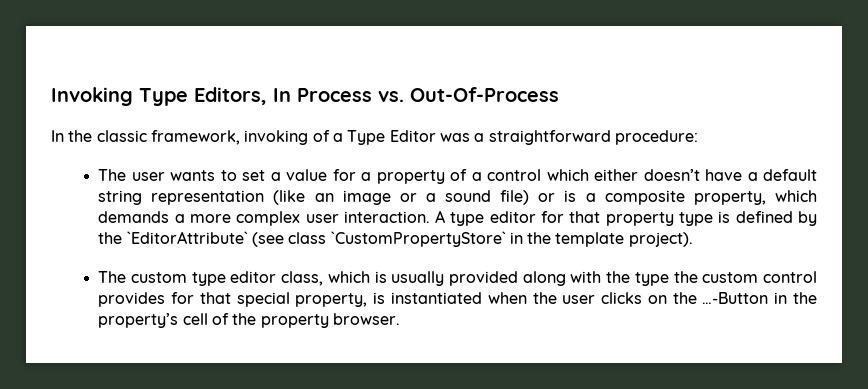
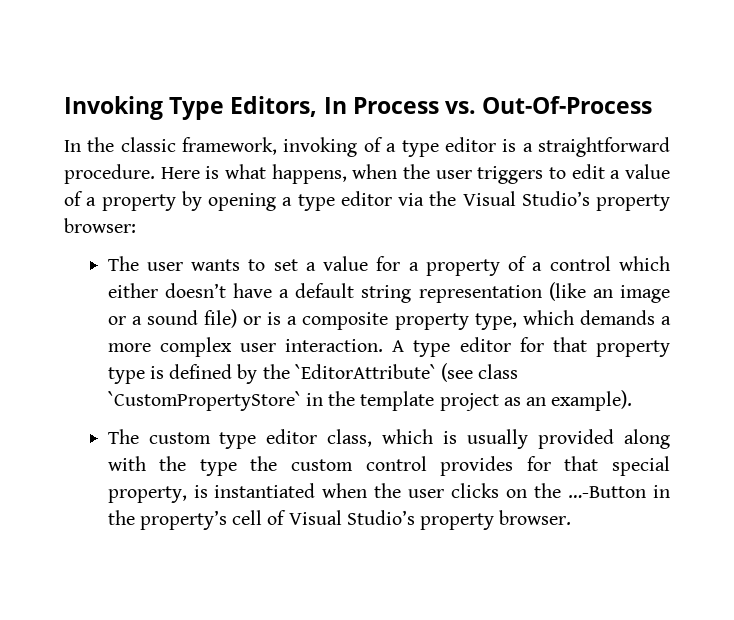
- In the classic framework, invoking of a Type Editor was a straightforward procedure:
+ In the classic framework, invoking of a type editor is a straightforward procedure. Here is what happens, when the user triggers to edit a value of a property by opening a type editor via the Visual Studio’s property browser:
- The user wants to set a value for a property of a control which either doesn’t have a default string representation (like an image or a sound file) or is a composite property, which demands a more complex user interaction.
+ The user wants to set a value for a property of a control which either doesn’t have a default string representation (like an image or a sound file) or is a composite property type, which demands a more complex user interaction.
- A type editor for that property type is defined by the `EditorAttribute` (see class `CustomPropertyStore` in the template project).
+ A type editor for that property type is defined by the `EditorAttribute` (see class `CustomPropertyStore` in the template project as an example).
- The custom type editor class, which is usually provided along with the type the custom control provides for that special property, is instantiated when the user clicks on the …-Button in the property’s cell of the property browser.
+ The custom type editor class, which is usually provided along with the type the custom control provides for that special property, is instantiated when the user clicks on the …-Button in the property’s cell of Visual Studio’s property browser.

